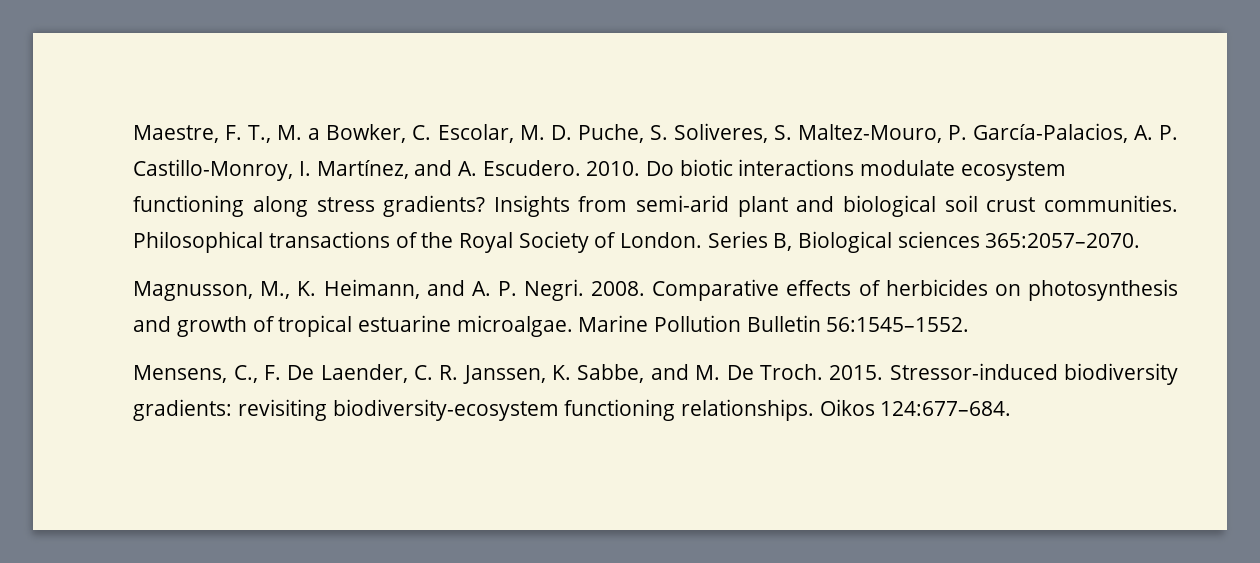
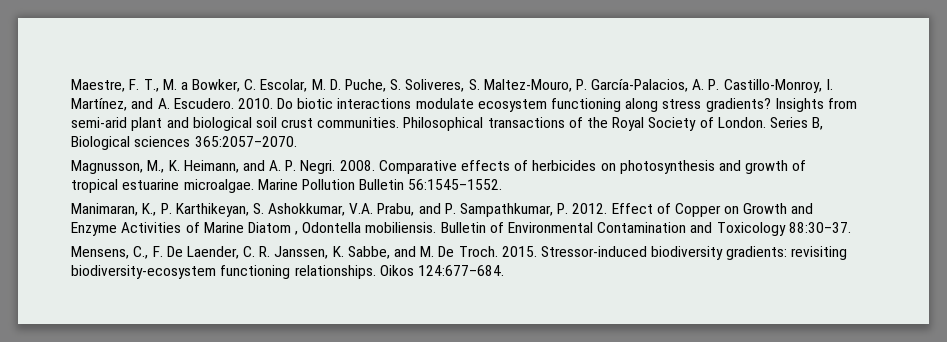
+ Manimaran, K., P. Karthikeyan, S. Ashokkumar, V.A. Prabu, and P. Sampathkumar, P. 2012. Effect of Copper on Growth and Enzyme Activities of Marine Diatom , Odontella mobiliensis. Bulletin of Environmental Contamination and Toxicology 88:30–37.

